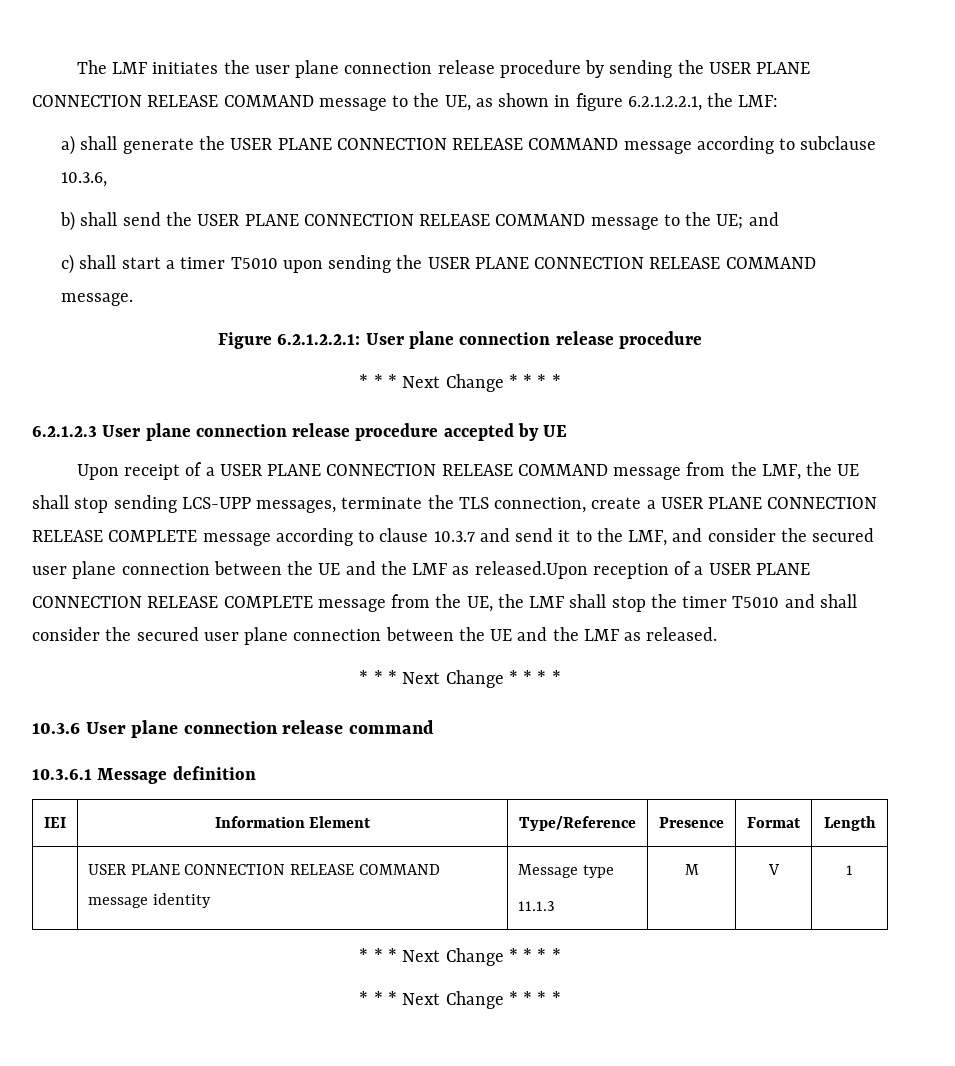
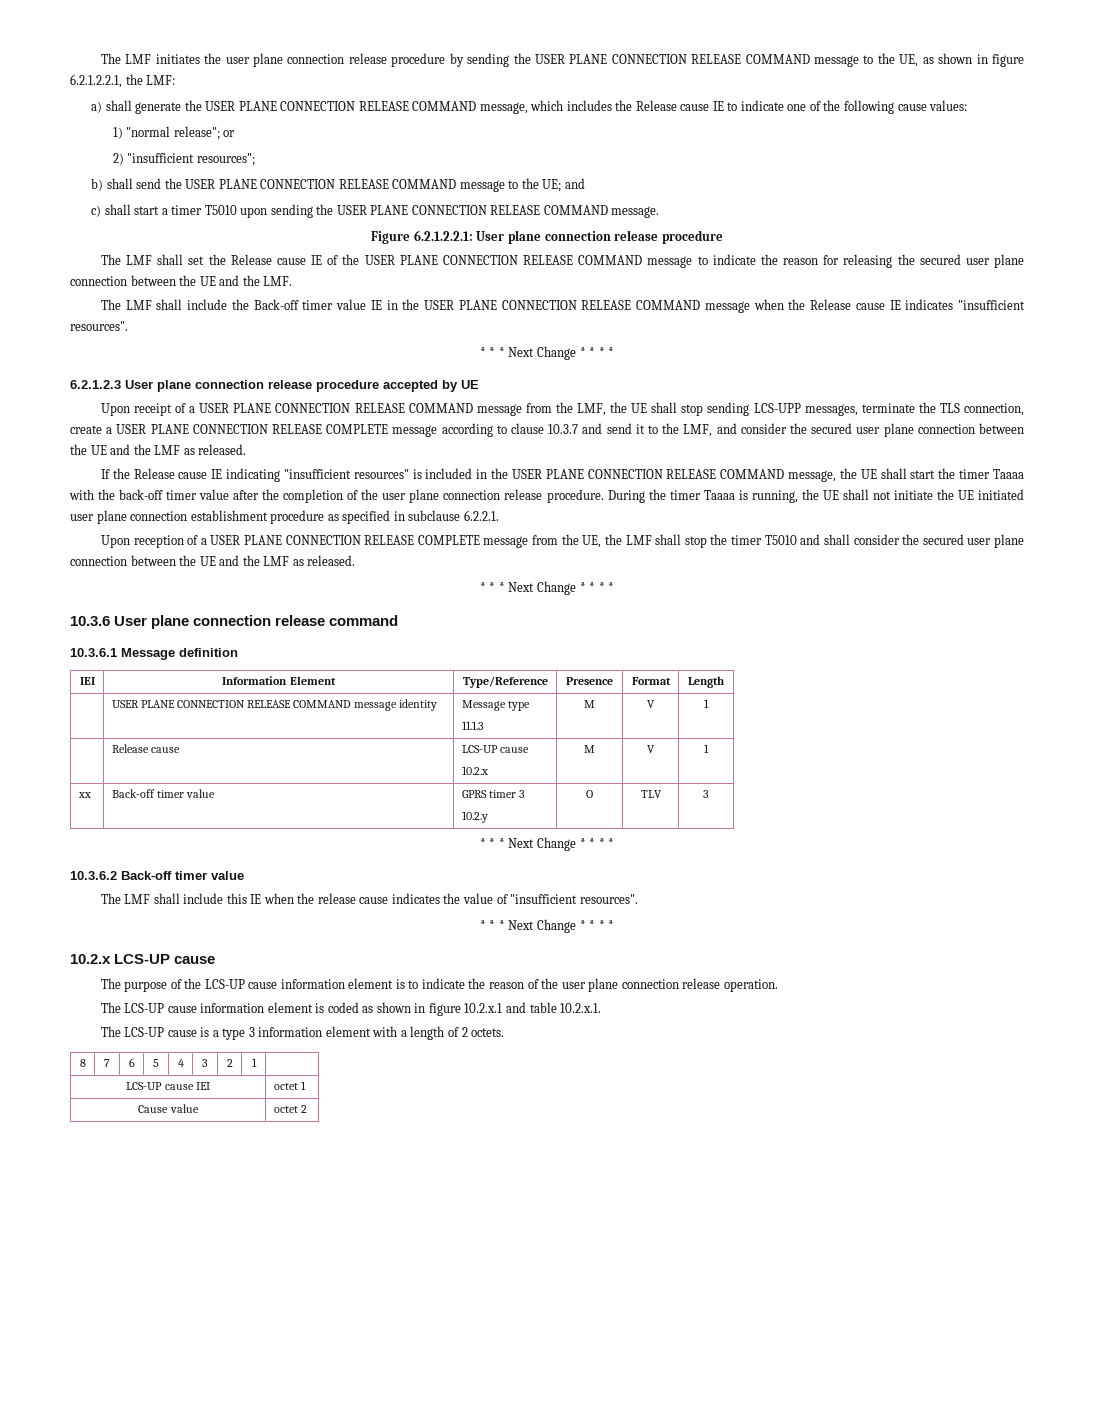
- a) shall generate the USER PLANE CONNECTION RELEASE COMMAND message according to subclause 10.3.6,
+ a) shall generate the USER PLANE CONNECTION RELEASE COMMAND message, which includes the Release cause IE to indicate one of the following cause values:
+ 1) "normal release"; or
+ 2) "insufficient resources";
+ The LMF shall set the Release cause IE of the USER PLANE CONNECTION RELEASE COMMAND message to indicate the reason for releasing the secured user plane connection between the UE and the LMF.
+ The LMF shall include the Back-off timer value IE in the USER PLANE CONNECTION RELEASE COMMAND message when the Release cause IE indicates "insufficient resources".
- Upon receipt of a USER PLANE CONNECTION RELEASE COMMAND message from the LMF, the UE shall stop sending LCS-UPP messages, terminate the TLS connection, create a USER PLANE CONNECTION RELEASE COMPLETE message according to clause 10.3.7 and send it to the LMF, and consider the secured user plane connection between the UE and the LMF as released.Upon reception of a USER PLANE CONNECTION RELEASE COMPLETE message from the UE, the LMF shall stop the timer T5010 and shall consider the secured user plane connection between the UE and the LMF as released.
+ Upon receipt of a USER PLANE CONNECTION RELEASE COMMAND message from the LMF, the UE shall stop sending LCS-UPP messages, terminate the TLS connection, create a USER PLANE CONNECTION RELEASE COMPLETE message according to clause 10.3.7 and send it to the LMF, and consider the secured user plane connection between the UE and the LMF as released.
+ If the Release cause IE indicating "insufficient resources" is included in the USER PLANE CONNECTION RELEASE COMMAND message, the UE shall start the timer Taaaa with the back-off timer value after the completion of the user plane connection release procedure. During the timer Taaaa is running, the UE shall not initiate the UE initiated user plane connection establishment procedure as specified in subclause 6.2.2.1.
+ Upon reception of a USER PLANE CONNECTION RELEASE COMPLETE message from the UE, the LMF shall stop the timer T5010 and shall consider the secured user plane connection between the UE and the LMF as released.
  | USER PLANE CONNECTION RELEASE COMMAND message identity | Message type
  11.1.3 | M | V | 1
+ | Release cause | LCS-UP cause
+ 10.2.x | M | V | 1
+ xx | Back-off timer value | GPRS timer 3
+ 10.2.y | O | TLV | 3
  * * * Next Change * * * *
+ 10.3.6.2 Back-off timer value
+ The LMF shall include this IE when the release cause indicates the value of "insufficient resources".
  * * * Next Change * * * *
+ 10.2.x LCS-UP cause
+ The purpose of the LCS-UP cause information element is to indicate the reason of the user plane connection release operation.
+ The LCS-UP cause information element is coded as shown in figure 10.2.x.1 and table 10.2.x.1.
+ The LCS-UP cause is a type 3 information element with a length of 2 octets.
+ 8 | 7 | 6 | 5 | 4 | 3 | 2 | 1 |
+ LCS-UP cause IEI | octet 1
+ Cause value | octet 2

